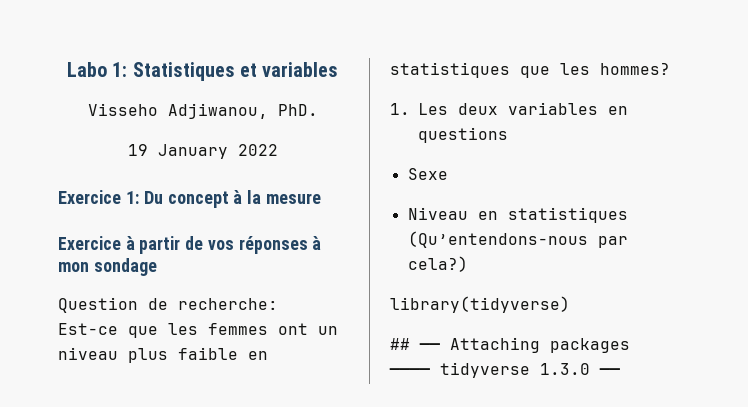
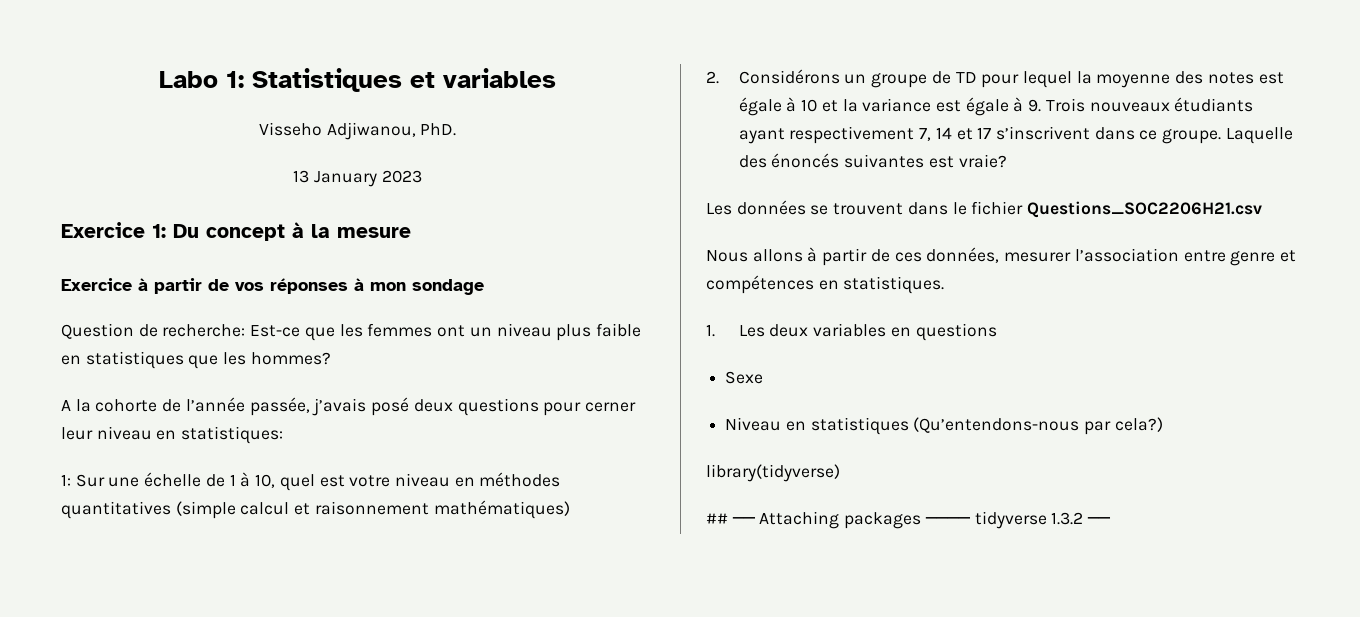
- 19 January 2022
+ 13 January 2023
+ A la cohorte de l’année passée, j’avais posé deux questions pour cerner leur niveau en statistiques:
+ 1: Sur une échelle de 1 à 10, quel est votre niveau en méthodes quantitatives (simple calcul et raisonnement mathématiques)
+ 2. Considérons un groupe de TD pour lequel la moyenne des notes est égale à 10 et la variance est égale à 9. Trois nouveaux étudiants ayant respectivement 7, 14 et 17 s’inscrivent dans ce groupe. Laquelle des énoncés suivantes est vraie?
+ Les données se trouvent dans le fichier Questions_SOC2206H21.csv
+ Nous allons à partir de ces données, mesurer l’association entre genre et compétences en statistiques.
- ## ── Attaching packages ──── tidyverse 1.3.0 ──
+ ## ── Attaching packages ──── tidyverse 1.3.2 ──

